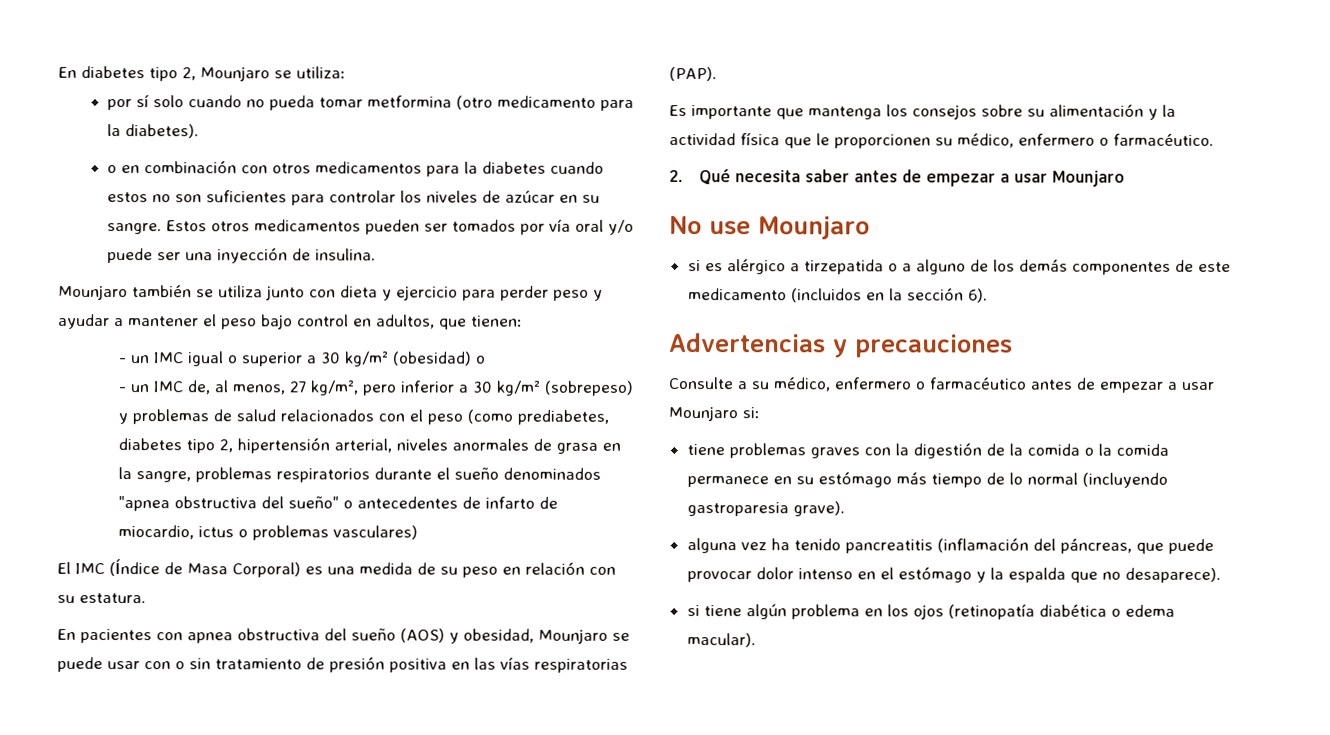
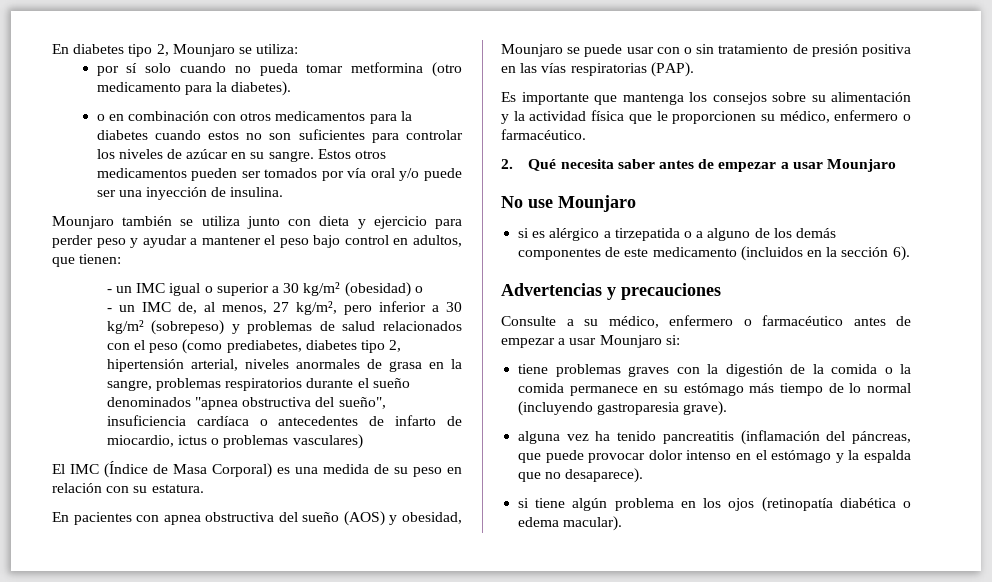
- - un IMC de, al menos, 27 kg/m², pero inferior a 30 kg/m² (sobrepeso) y problemas de salud relacionados con el peso (como prediabetes, diabetes tipo 2, hipertensión arterial, niveles anormales de grasa en la sangre, problemas respiratorios durante el sueño denominados "apnea obstructiva del sueño" o antecedentes de infarto de miocardio, ictus o problemas vasculares)
+ - un IMC de, al menos, 27 kg/m², pero inferior a 30 kg/m² (sobrepeso) y problemas de salud relacionados con el peso (como prediabetes, diabetes tipo 2, hipertensión arterial, niveles anormales de grasa en la sangre, problemas respiratorios durante el sueño denominados "apnea obstructiva del sueño", insuficiencia cardíaca o antecedentes de infarto de miocardio, ictus o problemas vasculares)

